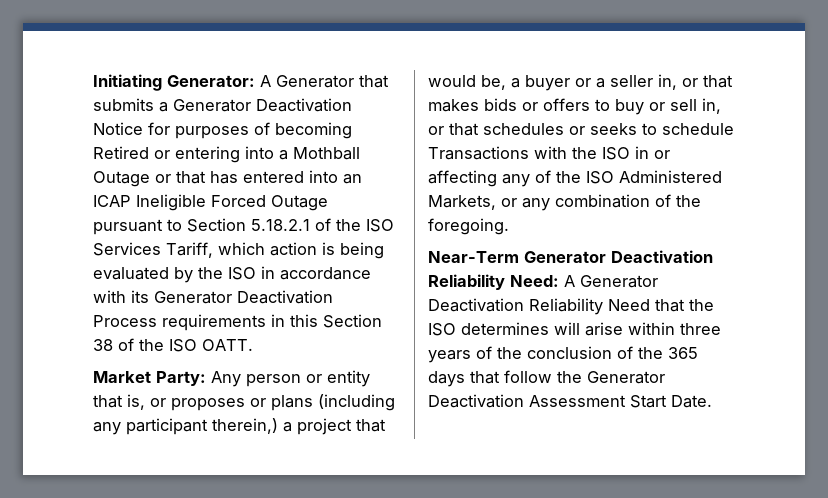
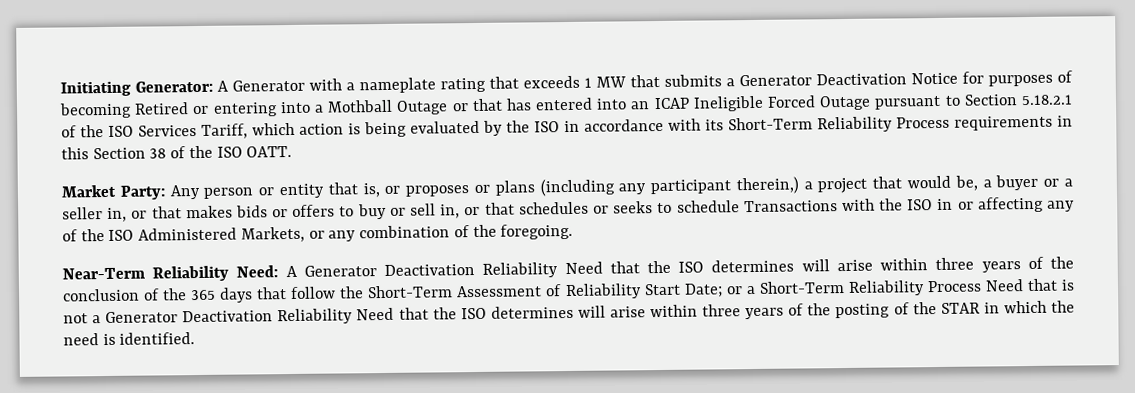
- A Generator that submits a Generator Deactivation Notice for purposes of becoming Retired or entering into a Mothball Outage or that has entered into an ICAP Ineligible Forced Outage pursuant to Section 5.18.2.1 of the ISO Services Tariff, which action is being evaluated by the ISO in accordance with its Generator Deactivation Process requirements in this Section 38 of the ISO OATT.
+ A Generator with a nameplate rating that exceeds 1 MW that submits a Generator Deactivation Notice for purposes of becoming Retired or entering into a Mothball Outage or that has entered into an ICAP Ineligible Forced Outage pursuant to Section 5.18.2.1 of the ISO Services Tariff, which action is being evaluated by the ISO in accordance with its Short-Term Reliability Process requirements in this Section 38 of the ISO OATT.
- Near-Term Generator Deactivation Reliability Need: A Generator Deactivation Reliability Need that the ISO determines will arise within three years of the conclusion of the 365 days that follow the Generator Deactivation Assessment Start Date.
+ Near-Term Reliability Need: A Generator Deactivation Reliability Need that the ISO determines will arise within three years of the conclusion of the 365 days that follow the Short-Term Assessment of Reliability Start Date; or a Short-Term Reliability Process Need that is not a Generator Deactivation Reliability Need that the ISO determines will arise within three years of the posting of the STAR in which the need is identified.

